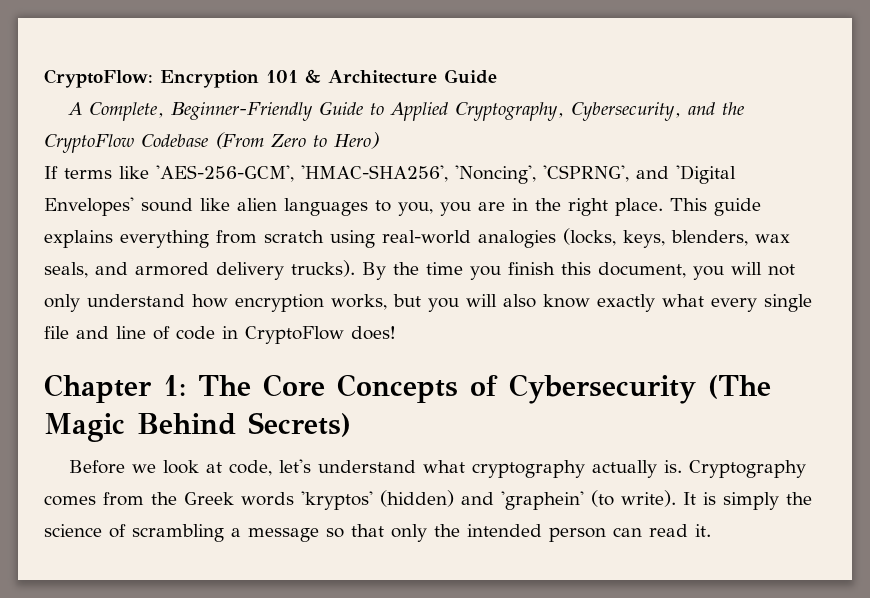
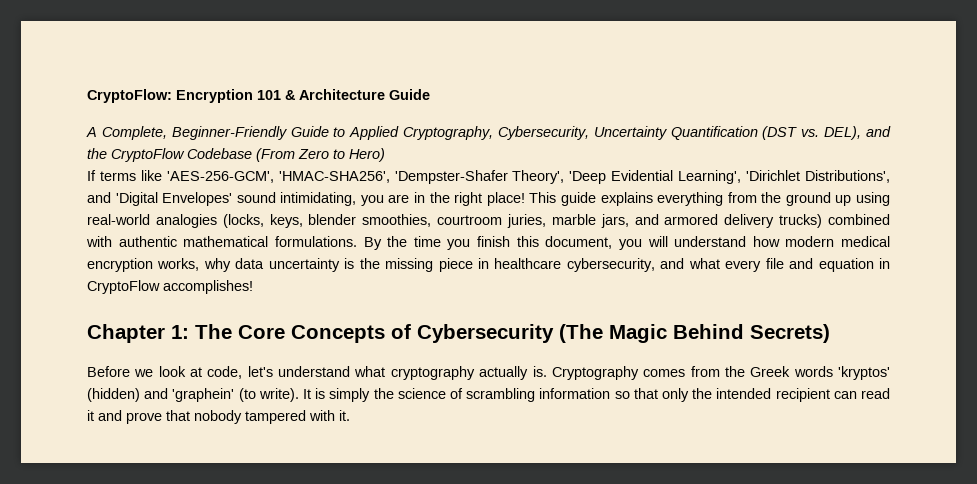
- A Complete, Beginner-Friendly Guide to Applied Cryptography, Cybersecurity, and the CryptoFlow Codebase (From Zero to Hero)
+ A Complete, Beginner-Friendly Guide to Applied Cryptography, Cybersecurity, Uncertainty Quantification (DST vs. DEL), and the CryptoFlow Codebase (From Zero to Hero)
- If terms like 'AES-256-GCM', 'HMAC-SHA256', 'Noncing', 'CSPRNG', and 'Digital Envelopes' sound like alien languages to you, you are in the right place.
+ If terms like 'AES-256-GCM', 'HMAC-SHA256', 'Dempster-Shafer Theory', 'Deep Evidential Learning', 'Dirichlet Distributions', and 'Digital Envelopes' sound intimidating, you are in the right place!
- This guide explains everything from scratch using real-world analogies (locks, keys, blenders, wax seals, and armored delivery trucks).
+ This guide explains everything from the ground up using real-world analogies (locks, keys, blender smoothies, courtroom juries, marble jars, and armored delivery trucks) combined with authentic mathematical formulations.
- By the time you finish this document, you will not only understand how encryption works, but you will also know exactly what every single file and line of code in CryptoFlow does!
+ By the time you finish this document, you will understand how modern medical encryption works, why data uncertainty is the missing piece in healthcare cybersecurity, and what every file and equation in CryptoFlow accomplishes!
- It is simply the science of scrambling a message so that only the intended person can read it.
+ It is simply the science of scrambling information so that only the intended recipient can read it and prove that nobody tampered with it.

